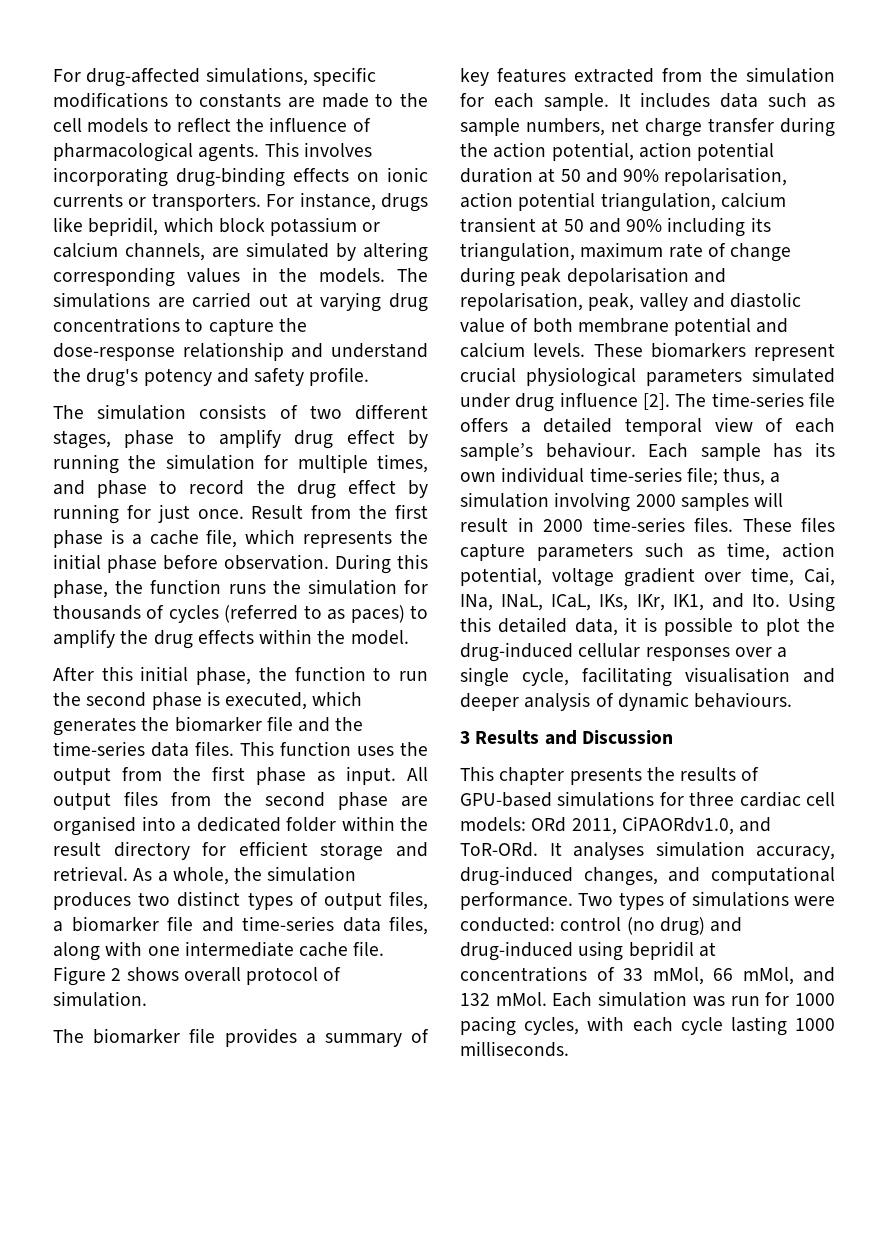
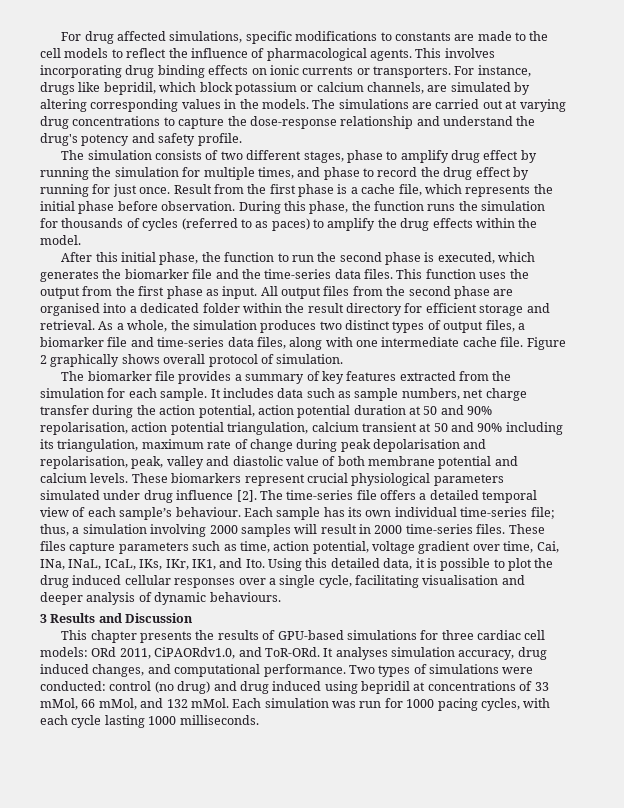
- For drug-affected simulations, specific modifications to constants are made to the cell models to reflect the influence of pharmacological agents.
+ For drug affected simulations, specific modifications to constants are made to the cell models to reflect the influence of pharmacological agents.
- This involves incorporating drug-binding effects on ionic currents or transporters.
+ This involves incorporating drug binding effects on ionic currents or transporters.
- Figure 2 shows overall protocol of simulation.
+ Figure 2 graphically shows overall protocol of simulation.
- These files capture parameters such as time, action potential, voltage gradient over time, Cai, INa, INaL, ICaL, IKs, IKr, IK1, and Ito. Using this detailed data, it is possible to plot the drug-induced cellular responses over a single cycle, facilitating visualisation and deeper analysis of dynamic behaviours.
+ These files capture parameters such as time, action potential, voltage gradient over time, Cai, INa, INaL, ICaL, IKs, IKr, IK1, and Ito. Using this detailed data, it is possible to plot the drug induced cellular responses over a single cycle, facilitating visualisation and deeper analysis of dynamic behaviours.
- It analyses simulation accuracy, drug-induced changes, and computational performance.
+ It analyses simulation accuracy, drug induced changes, and computational performance.
- Two types of simulations were conducted: control (no drug) and drug-induced using bepridil at concentrations of 33 mMol, 66 mMol, and 132 mMol.
+ Two types of simulations were conducted: control (no drug) and drug induced using bepridil at concentrations of 33 mMol, 66 mMol, and 132 mMol.

